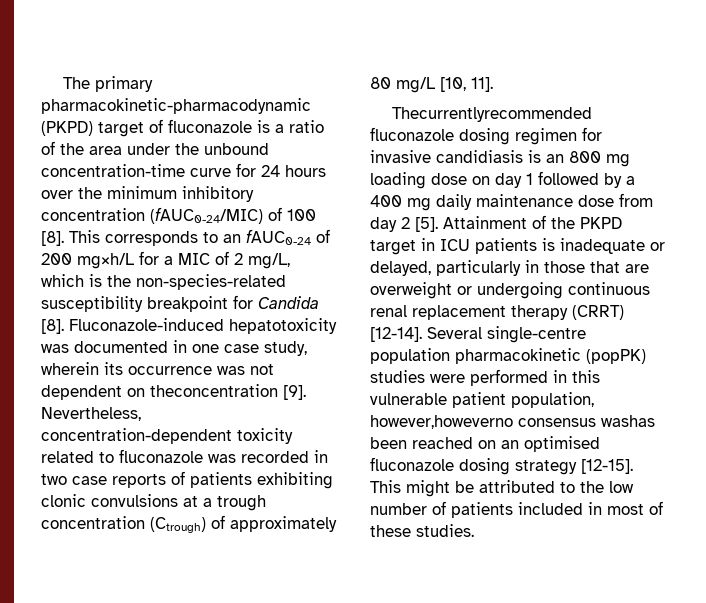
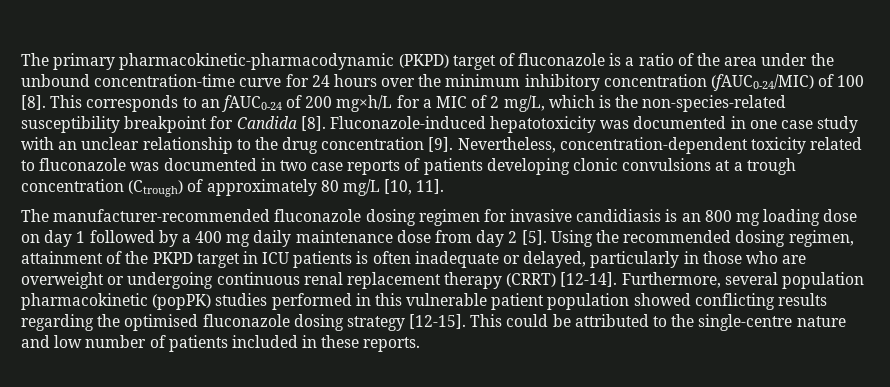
- Fluconazole-induced hepatotoxicity was documented in one case study, wherein its occurrence was not dependent on theconcentration [9].
+ Fluconazole-induced hepatotoxicity was documented in one case study with an unclear relationship to the drug concentration [9].
- Nevertheless, concentration-dependent toxicity related to fluconazole was recorded in two case reports of patients exhibiting clonic convulsions at a trough concentration (Ctrough) of approximately 80 mg/L [10, 11].
+ Nevertheless, concentration-dependent toxicity related to fluconazole was documented in two case reports of patients developing clonic convulsions at a trough concentration (Ctrough) of approximately 80 mg/L [10, 11].
- Thecurrentlyrecommended fluconazole dosing regimen for invasive candidiasis is an 800 mg loading dose on day 1 followed by a 400 mg daily maintenance dose from day 2 [5].
+ The manufacturer-recommended fluconazole dosing regimen for invasive candidiasis is an 800 mg loading dose on day 1 followed by a 400 mg daily maintenance dose from day 2 [5].
- Attainment of the PKPD target in ICU patients is inadequate or delayed, particularly in those that are overweight or undergoing continuous renal replacement therapy (CRRT) [12-14].
+ Using the recommended dosing regimen, attainment of the PKPD target in ICU patients is often inadequate or delayed, particularly in those who are overweight or undergoing continuous renal replacement therapy (CRRT) [12-14].
- Several single-centre population pharmacokinetic (popPK) studies were performed in this vulnerable patient population, however,howeverno consensus washas been reached on an optimised fluconazole dosing strategy [12-15].
+ Furthermore, several population pharmacokinetic (popPK) studies performed in this vulnerable patient population showed conflicting results regarding the optimised fluconazole dosing strategy [12-15].
- This might be attributed to the low number of patients included in most of these studies.
+ This could be attributed to the single-centre nature and low number of patients included in these reports.

